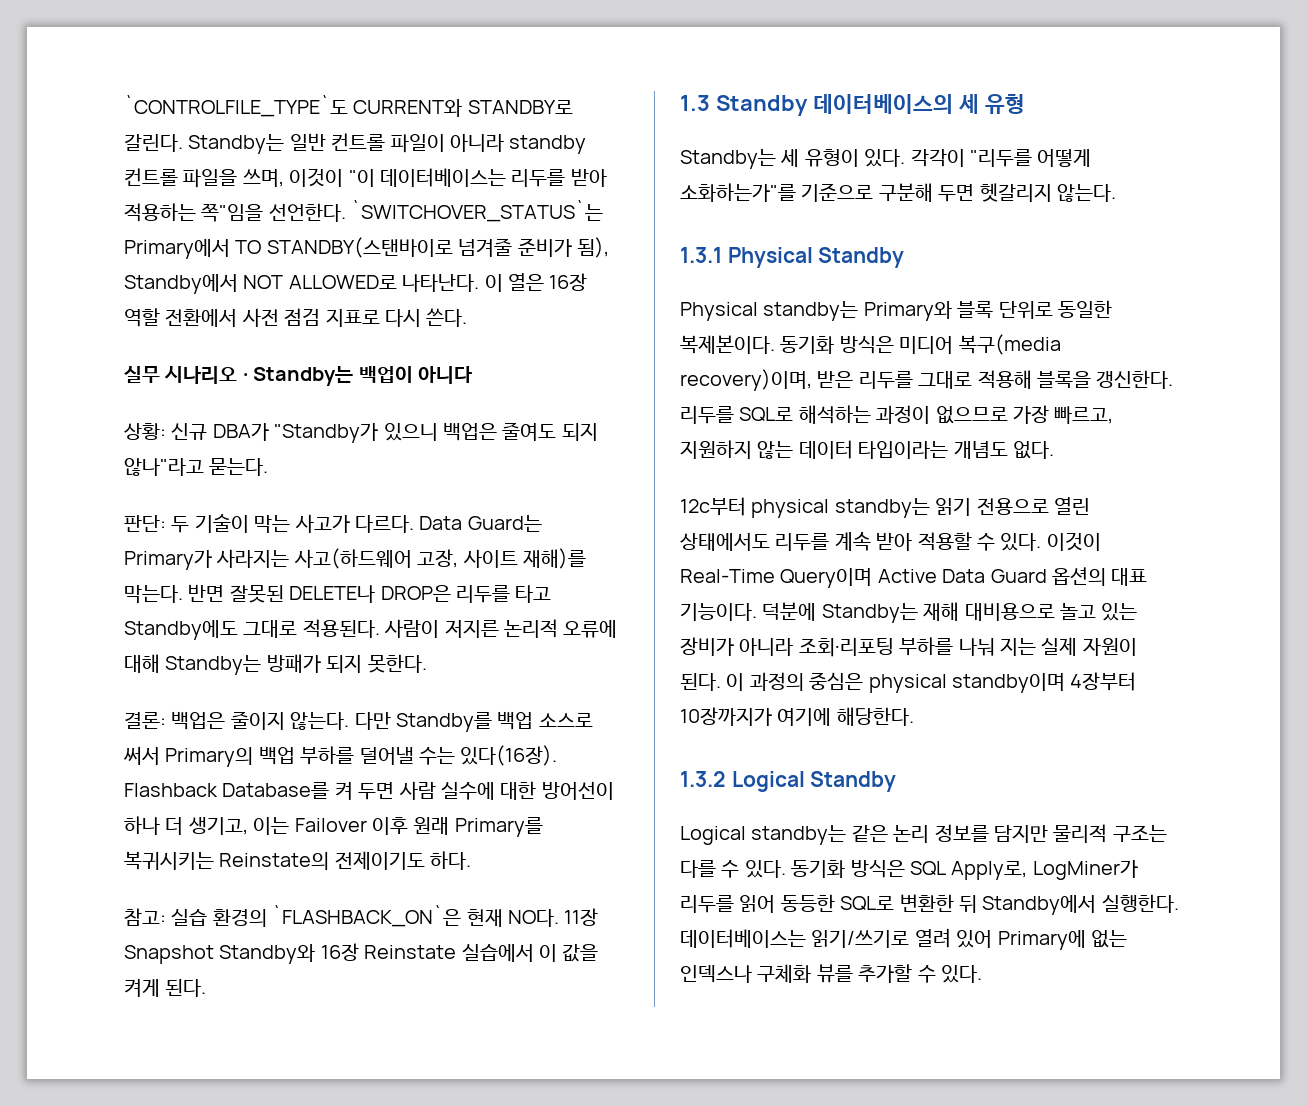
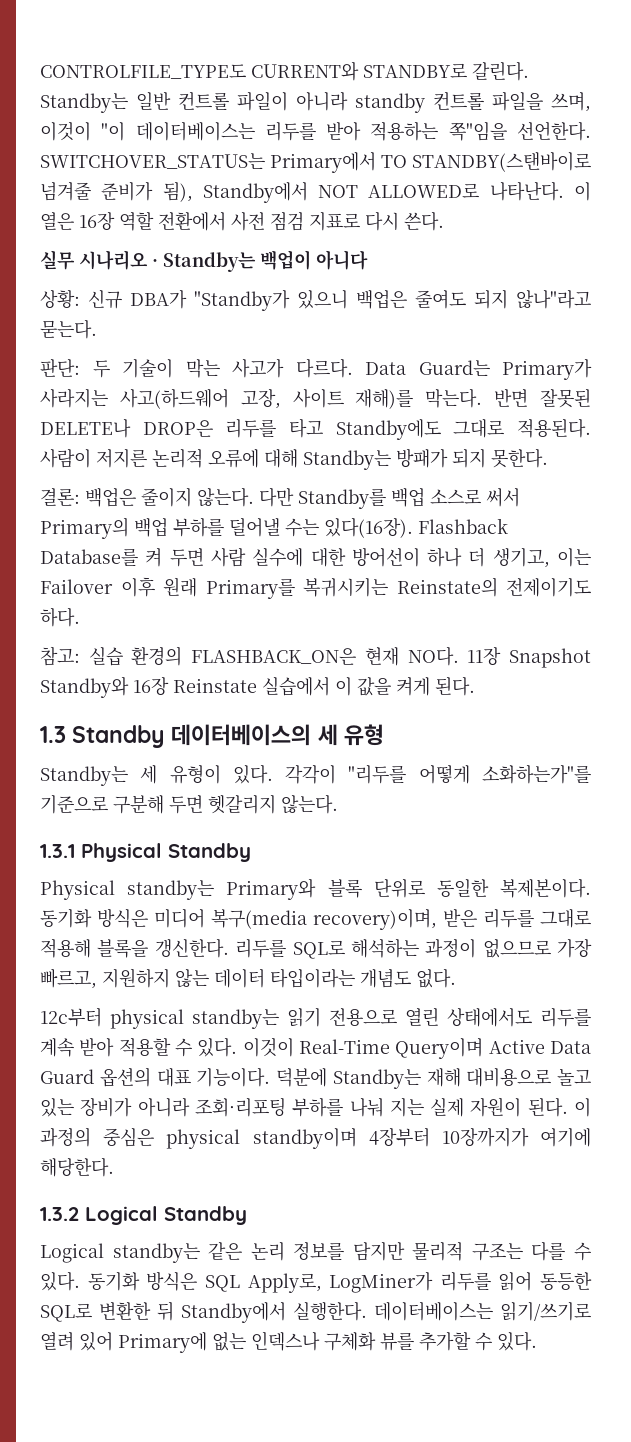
- `CONTROLFILE_TYPE`도 CURRENT와 STANDBY로 갈린다.
+ CONTROLFILE_TYPE도 CURRENT와 STANDBY로 갈린다.
- `SWITCHOVER_STATUS`는 Primary에서 TO STANDBY(스탠바이로 넘겨줄 준비가 됨), Standby에서 NOT ALLOWED로 나타난다.
+ SWITCHOVER_STATUS는 Primary에서 TO STANDBY(스탠바이로 넘겨줄 준비가 됨), Standby에서 NOT ALLOWED로 나타난다.
- 참고: 실습 환경의 `FLASHBACK_ON`은 현재 NO다. 11장 Snapshot Standby와 16장 Reinstate 실습에서 이 값을 켜게 된다.
+ 참고: 실습 환경의 FLASHBACK_ON은 현재 NO다. 11장 Snapshot Standby와 16장 Reinstate 실습에서 이 값을 켜게 된다.

